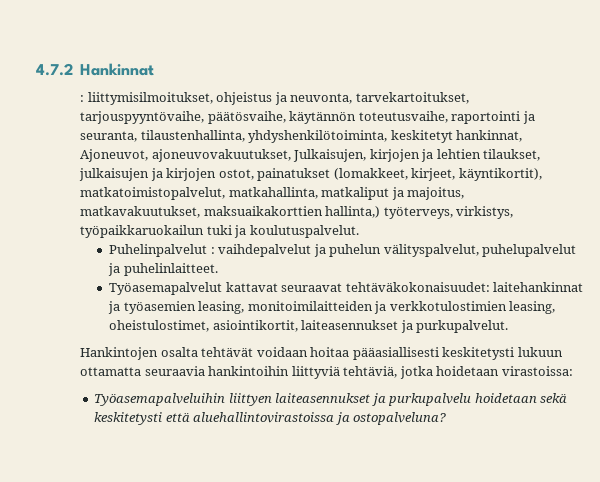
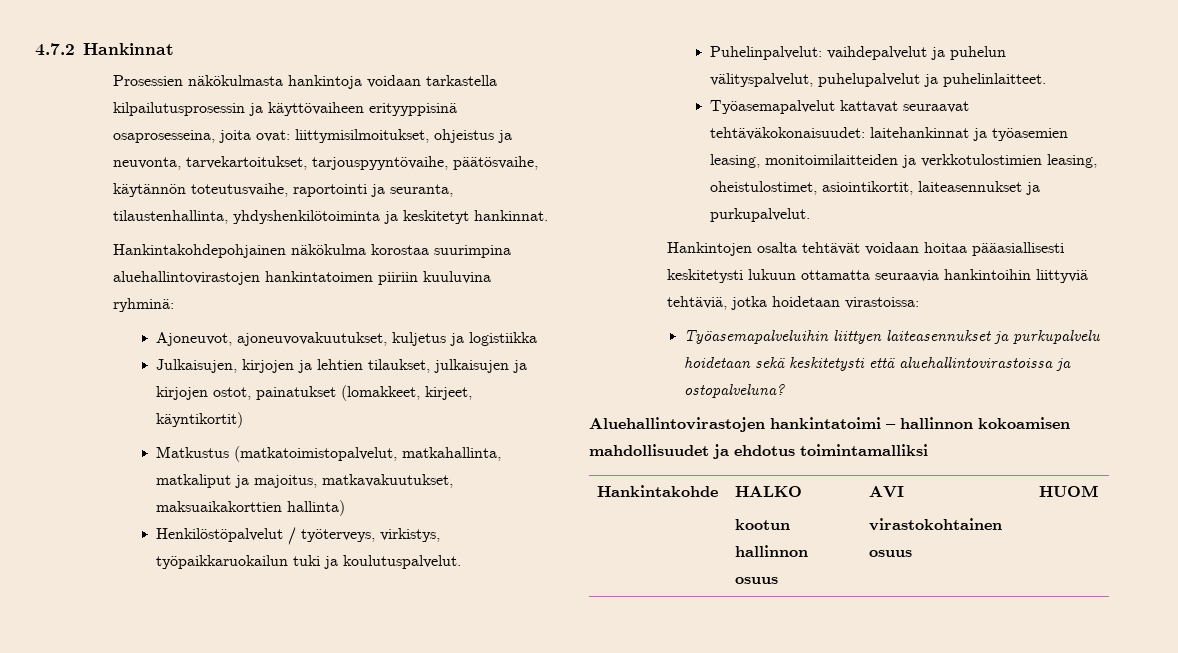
- : liittymisilmoitukset, ohjeistus ja neuvonta, tarvekartoitukset, tarjouspyyntövaihe, päätösvaihe, käytännön toteutusvaihe, raportointi ja seuranta, tilaustenhallinta, yhdyshenkilötoiminta, keskitetyt hankinnat, Ajoneuvot, ajoneuvovakuutukset, Julkaisujen, kirjojen ja lehtien tilaukset, julkaisujen ja kirjojen ostot, painatukset (lomakkeet, kirjeet, käyntikortit), matkatoimistopalvelut, matkahallinta, matkaliput ja majoitus, matkavakuutukset, maksuaikakorttien hallinta,) työterveys, virkistys, työpaikkaruokailun tuki ja koulutuspalvelut.
+ Prosessien näkökulmasta hankintoja voidaan tarkastella kilpailutusprosessin ja käyttövaiheen erityyppisinä osaprosesseina, joita ovat: liittymisilmoitukset, ohjeistus ja neuvonta, tarvekartoitukset, tarjouspyyntövaihe, päätösvaihe, käytännön toteutusvaihe, raportointi ja seuranta, tilaustenhallinta, yhdyshenkilötoiminta ja keskitetyt hankinnat.
+ Hankintakohdepohjainen näkökulma korostaa suurimpina aluehallintovirastojen hankintatoimen piiriin kuuluvina ryhminä:
+ Ajoneuvot, ajoneuvovakuutukset, kuljetus ja logistiikka
+ Julkaisujen, kirjojen ja lehtien tilaukset, julkaisujen ja kirjojen ostot, painatukset (lomakkeet, kirjeet, käyntikortit)
+ Matkustus (matkatoimistopalvelut, matkahallinta, matkaliput ja majoitus, matkavakuutukset, maksuaikakorttien hallinta)
+ Henkilöstöpalvelut / työterveys, virkistys, työpaikkaruokailun tuki ja koulutuspalvelut.
- Puhelinpalvelut : vaihdepalvelut ja puhelun välityspalvelut, puhelupalvelut ja puhelinlaitteet.
+ Puhelinpalvelut: vaihdepalvelut ja puhelun välityspalvelut, puhelupalvelut ja puhelinlaitteet.
+ Aluehallintovirastojen hankintatoimi – hallinnon kokoamisen mahdollisuudet ja ehdotus toimintamalliksi
+ Hankintakohde | HALKO
+ kootun hallinnon osuus | AVI
+ virastokohtainen osuus | HUOM

